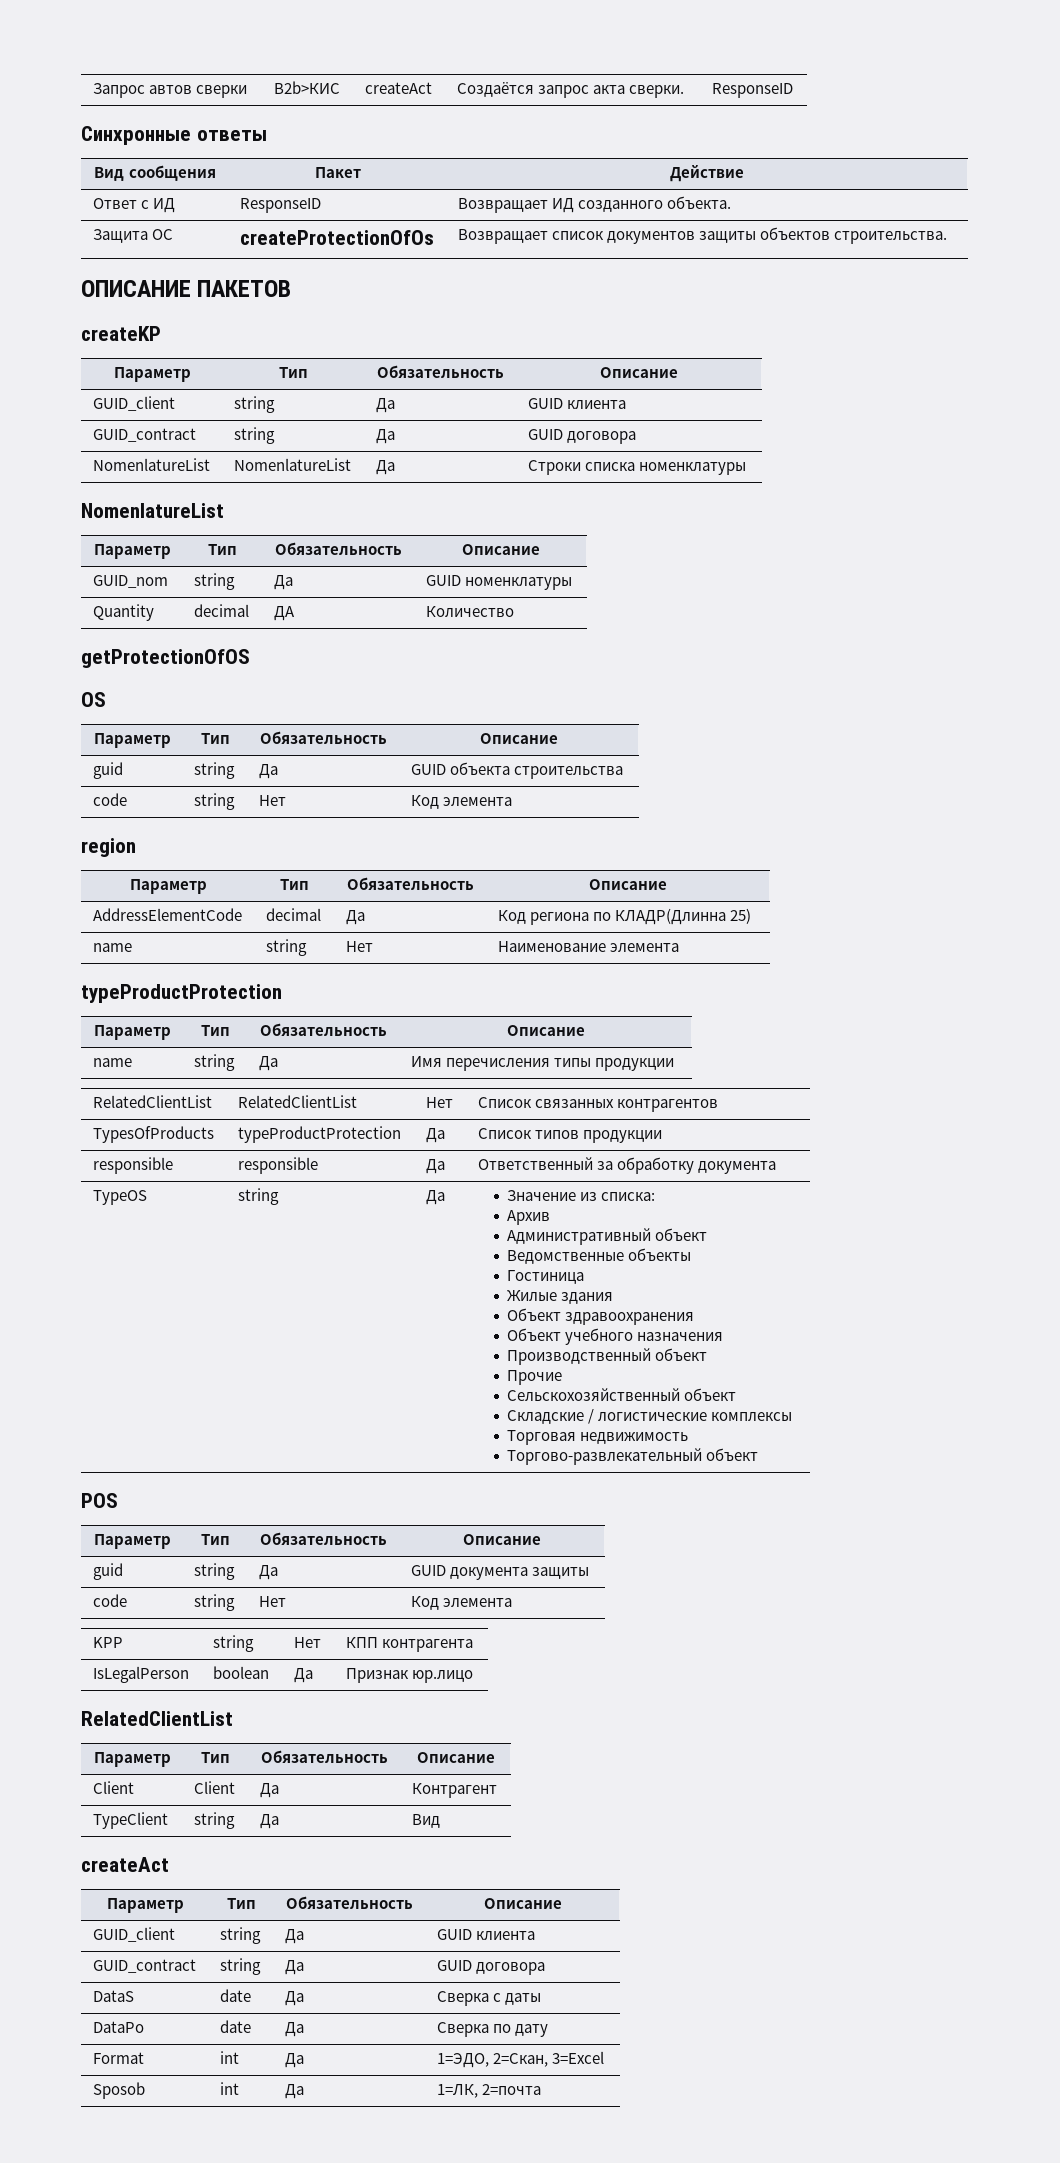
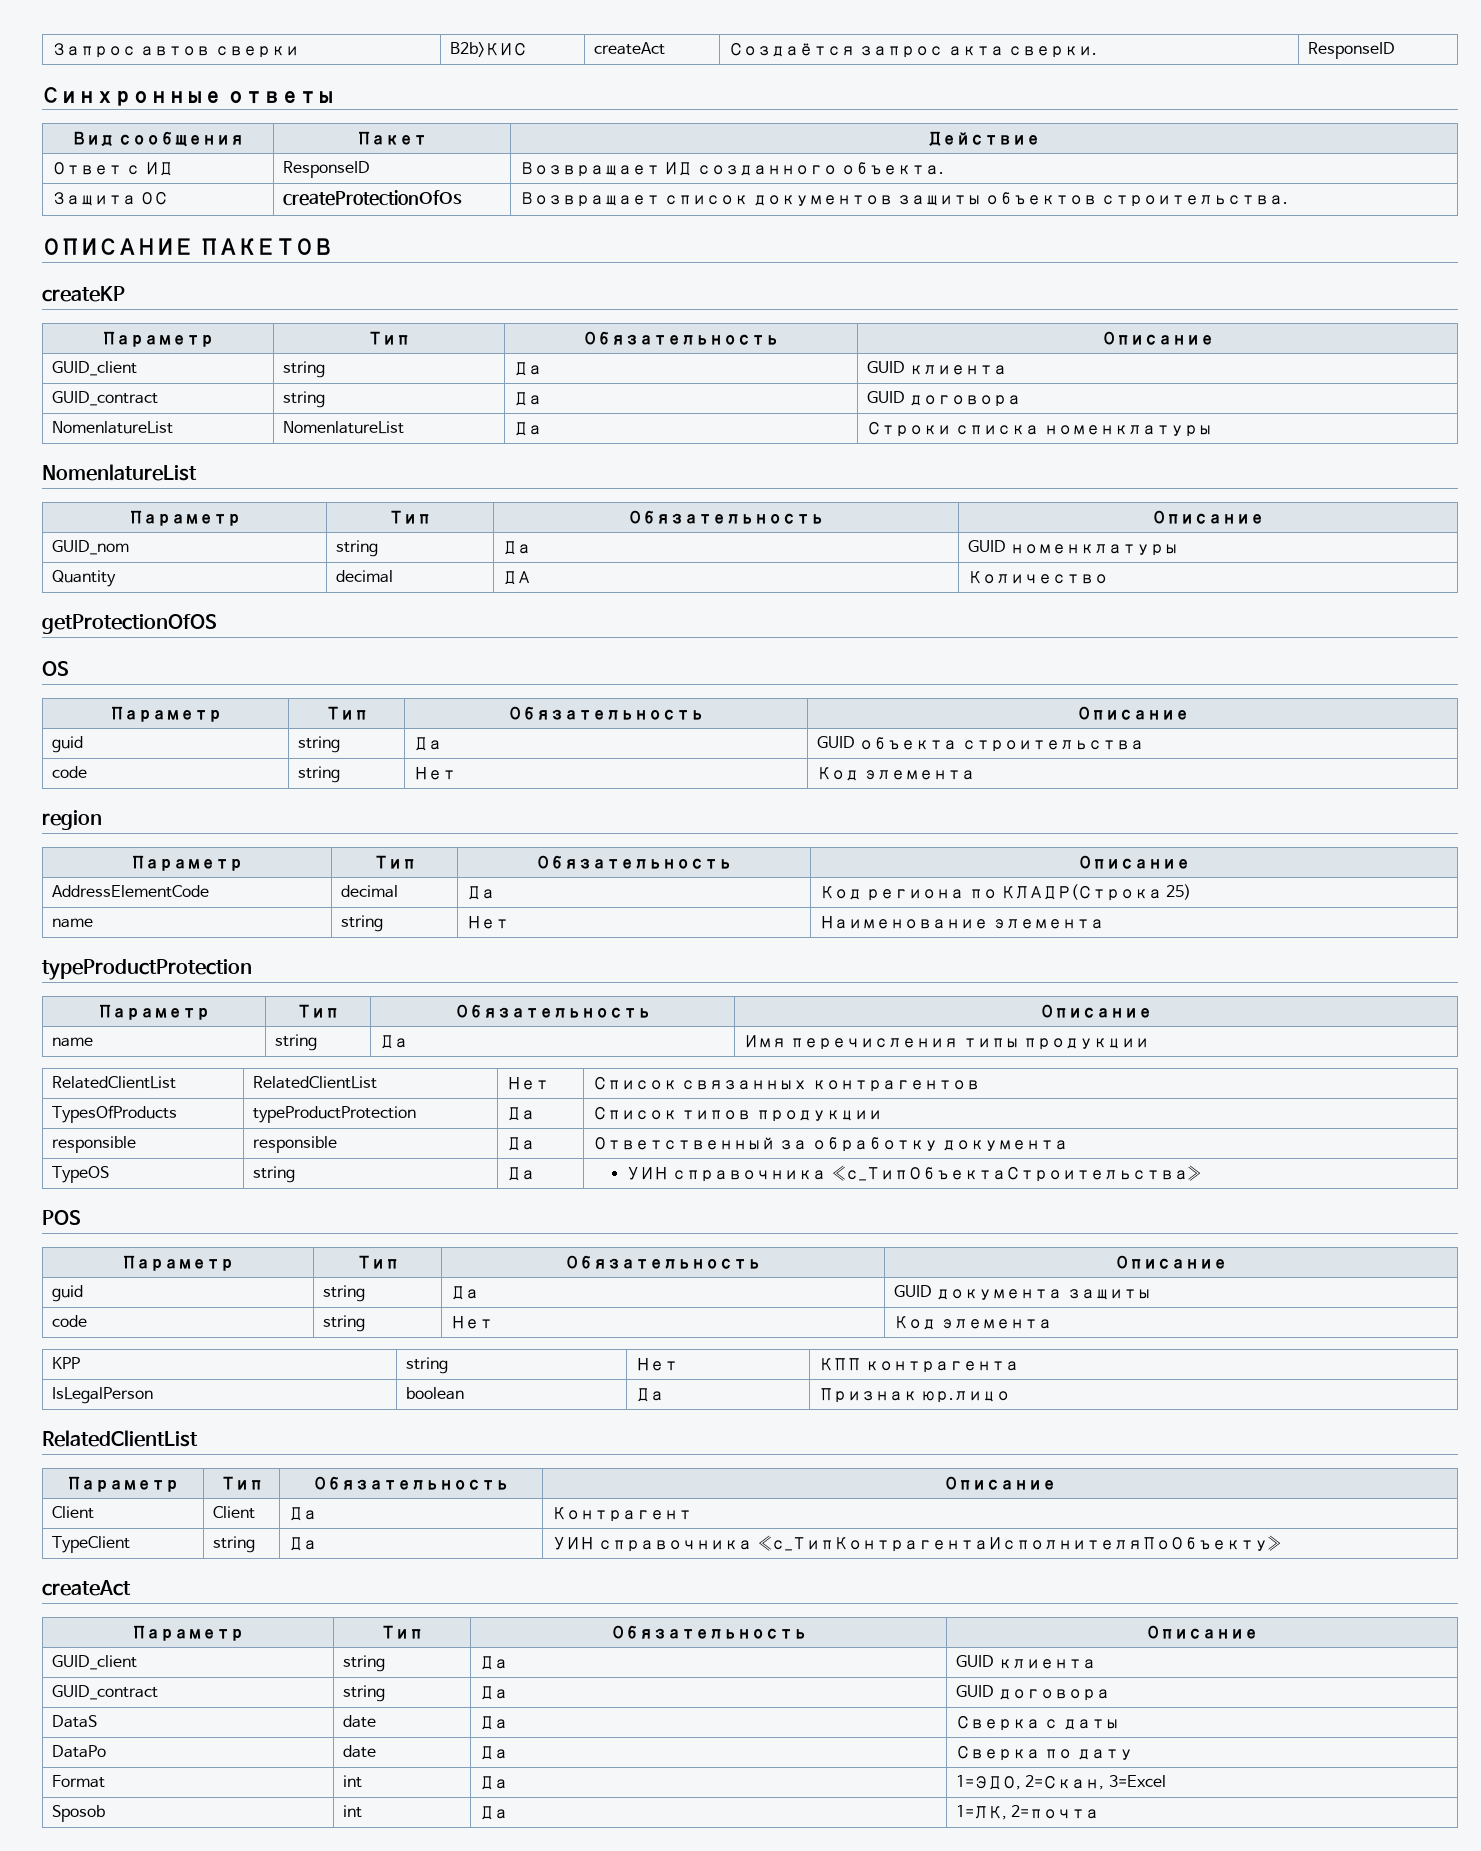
- AddressElementCode | decimal | Да | Код региона по КЛАДР(Длинна 25)
+ AddressElementCode | decimal | Да | Код региона по КЛАДР(Строка 25)
- TypeOS | string | Да | Значение из списка:
- Архив
- Административный объект
- Ведомственные объекты
- Гостиница
- Жилые здания
- Объект здравоохранения
- Объект учебного назначения
- Производственный объект
- Прочие
- Сельскохозяйственный объект
- Складские / логистические комплексы
- Торговая недвижимость
- Торгово-развлекательный объект
+ TypeOS | string | Да | УИН справочника «с_ТипОбъектаСтроительства»
- TypeClient | string | Да | Вид
+ TypeClient | string | Да | УИН справочника «с_ТипКонтрагентаИсполнителяПоОбъекту»

